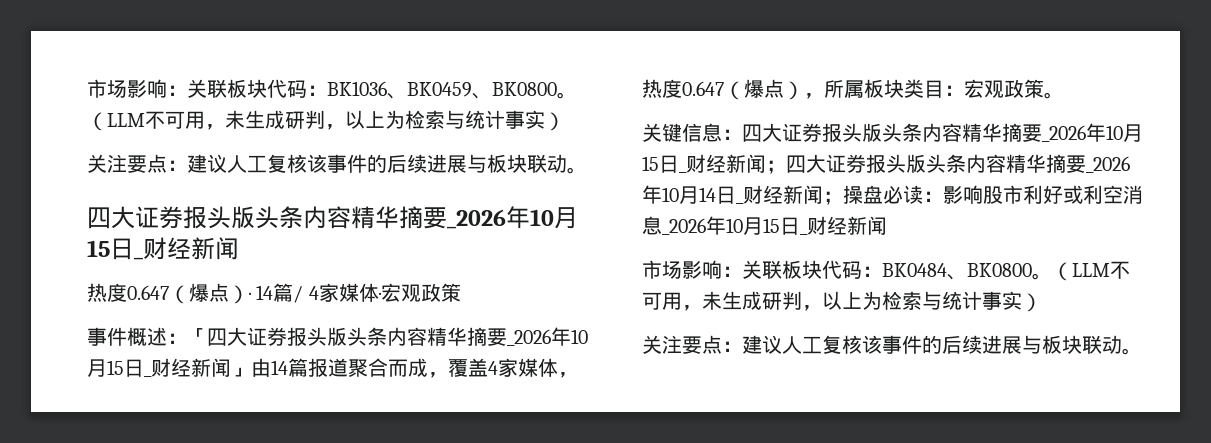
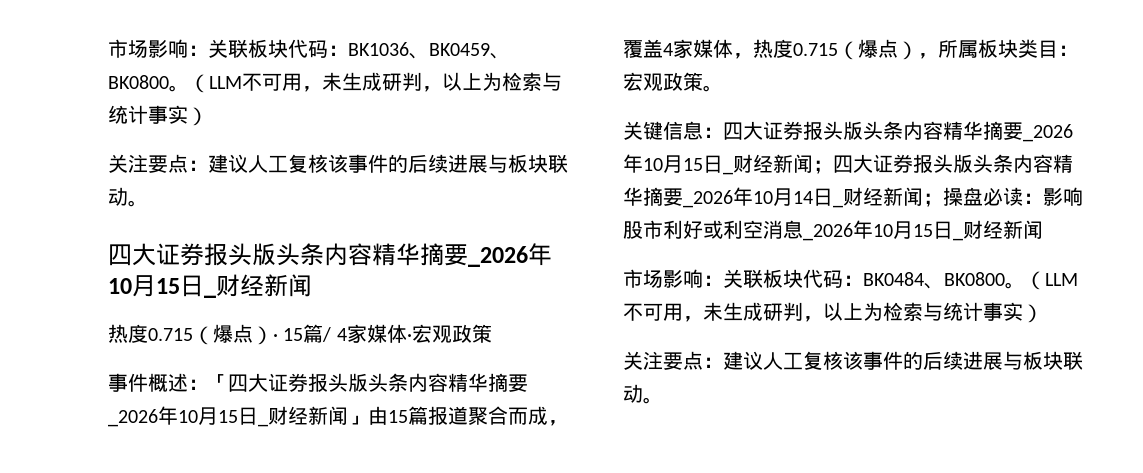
- 热度0.647（爆点）· 14篇/ 4家媒体·宏观政策
+ 热度0.715（爆点）· 15篇/ 4家媒体·宏观政策
- 事件概述：「四大证券报头版头条内容精华摘要_2026年10月15日_财经新闻」由14篇报道聚合而成，覆盖4家媒体，热度0.647（爆点），所属板块类目：宏观政策。
+ 事件概述：「四大证券报头版头条内容精华摘要_2026年10月15日_财经新闻」由15篇报道聚合而成，覆盖4家媒体，热度0.715（爆点），所属板块类目：宏观政策。

